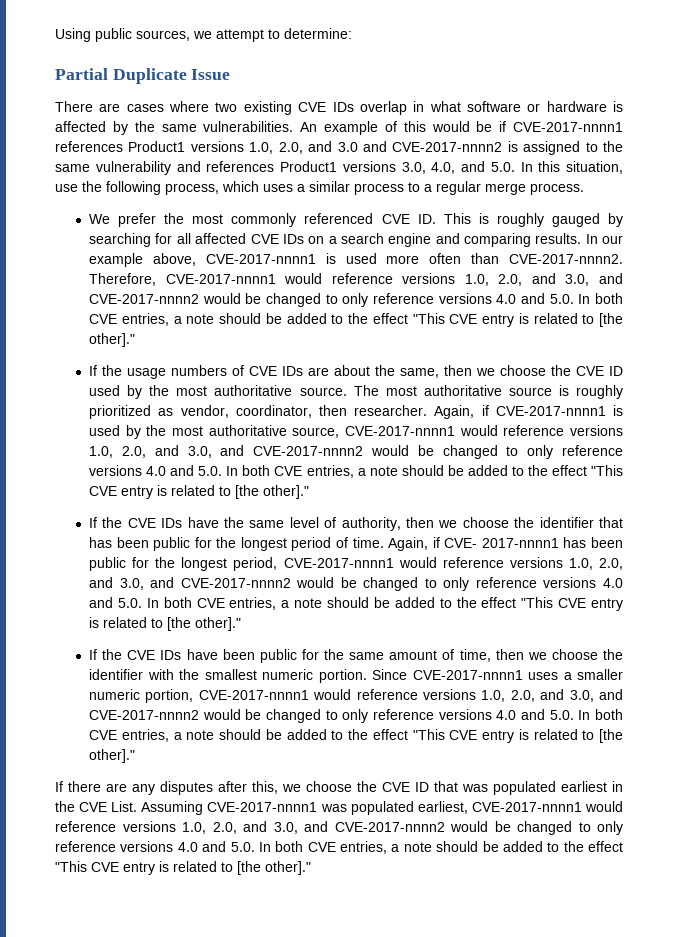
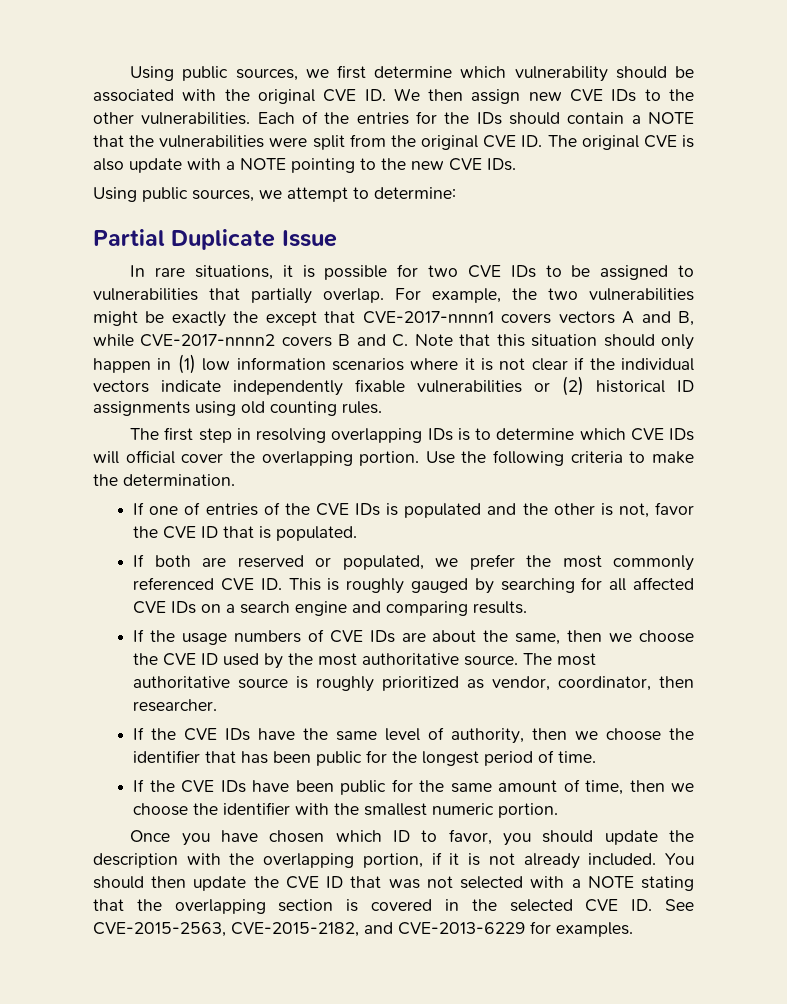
+ Using public sources, we first determine which vulnerability should be associated with the original CVE ID. We then assign new CVE IDs to the other vulnerabilities. Each of the entries for the IDs should contain a NOTE that the vulnerabilities were split from the original CVE ID. The original CVE is also update with a NOTE pointing to the new CVE IDs.
- There are cases where two existing CVE IDs overlap in what software or hardware is affected by the same vulnerabilities. An example of this would be if CVE-2017-nnnn1 references Product1 versions 1.0, 2.0, and 3.0 and CVE-2017-nnnn2 is assigned to the same vulnerability and references Product1 versions 3.0, 4.0, and 5.0. In this situation, use the following process, which uses a similar process to a regular merge process.
- We prefer the most commonly referenced CVE ID. This is roughly gauged by searching for all affected CVE IDs on a search engine and comparing results. In our example above, CVE-2017-nnnn1 is used more often than CVE-2017-nnnn2. Therefore, CVE-2017-nnnn1 would reference versions 1.0, 2.0, and 3.0, and CVE-2017-nnnn2 would be changed to only reference versions 4.0 and 5.0. In both CVE entries, a note should be added to the effect "This CVE entry is related to [the other]."
+ In rare situations, it is possible for two CVE IDs to be assigned to vulnerabilities that partially overlap. For example, the two vulnerabilities might be exactly the except that CVE-2017-nnnn1 covers vectors A and B, while CVE-2017-nnnn2 covers B and C. Note that this situation should only happen in (1) low information scenarios where it is not clear if the individual vectors indicate independently fixable vulnerabilities or (2) historical ID assignments using old counting rules.
+ The first step in resolving overlapping IDs is to determine which CVE IDs will official cover the overlapping portion. Use the following criteria to make the determination.
+ If one of entries of the CVE IDs is populated and the other is not, favor the CVE ID that is populated.
+ If both are reserved or populated, we prefer the most commonly referenced CVE ID. This is roughly gauged by searching for all affected CVE IDs on a search engine and comparing results.
- Again, if CVE-2017-nnnn1 is used by the most authoritative source, CVE-2017-nnnn1 would reference versions 1.0, 2.0, and 3.0, and CVE-2017-nnnn2 would be changed to only reference versions 4.0 and 5.0. In both CVE entries, a note should be added to the effect "This CVE entry is related to [the other]."
- Again, if CVE- 2017-nnnn1 has been public for the longest period, CVE-2017-nnnn1 would reference versions 1.0, 2.0, and 3.0, and CVE-2017-nnnn2 would be changed to only reference versions 4.0 and 5.0. In both CVE entries, a note should be added to the effect "This CVE entry is related to [the other]."
- If the CVE IDs have been public for the same amount of time, then we choose the identifier with the smallest numeric portion. Since CVE-2017-nnnn1 uses a smaller numeric portion, CVE-2017-nnnn1 would reference versions 1.0, 2.0, and 3.0, and CVE-2017-nnnn2 would be changed to only reference versions 4.0 and 5.0. In both CVE entries, a note should be added to the effect "This CVE entry is related to [the other]."
- If there are any disputes after this, we choose the CVE ID that was populated earliest in the CVE List. Assuming CVE-2017-nnnn1 was populated earliest, CVE-2017-nnnn1 would reference versions 1.0, 2.0, and 3.0, and CVE-2017-nnnn2 would be changed to only reference versions 4.0 and 5.0. In both CVE entries, a note should be added to the effect "This CVE entry is related to [the other]."
+ If the CVE IDs have been public for the same amount of time, then we choose the identifier with the smallest numeric portion.
+ Once you have chosen which ID to favor, you should update the description with the overlapping portion, if it is not already included. You should then update the CVE ID that was not selected with a NOTE stating that the overlapping section is covered in the selected CVE ID. See CVE-2015-2563, CVE-2015-2182, and CVE-2013-6229 for examples.

